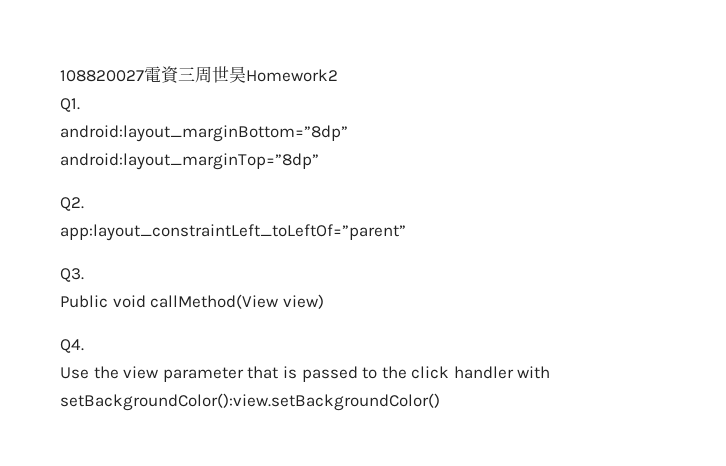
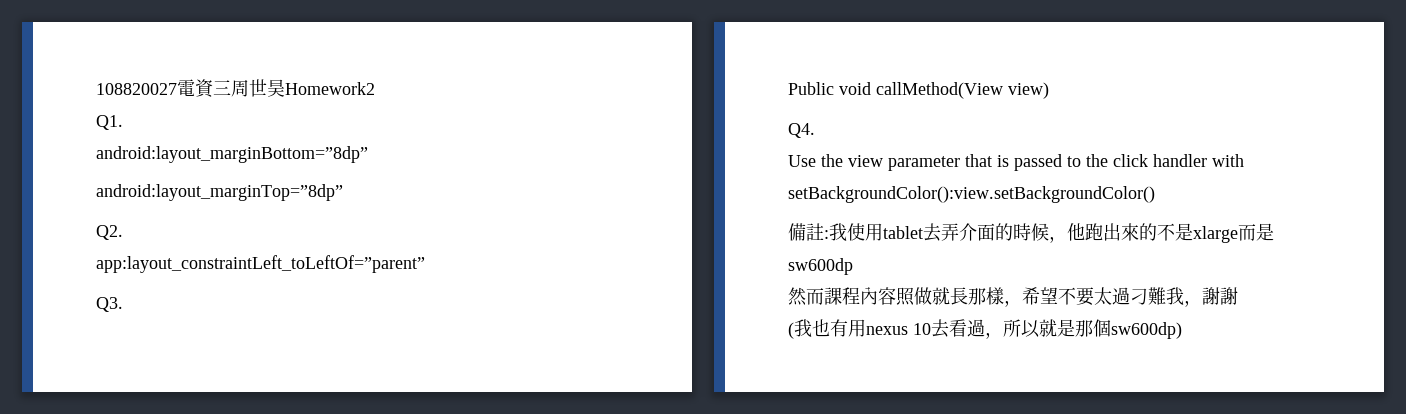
+ 備註:我使用tablet去弄介面的時候，他跑出來的不是xlarge而是sw600dp
+ 然而課程內容照做就長那樣，希望不要太過刁難我，謝謝
+ (我也有用nexus 10去看過，所以就是那個sw600dp)

